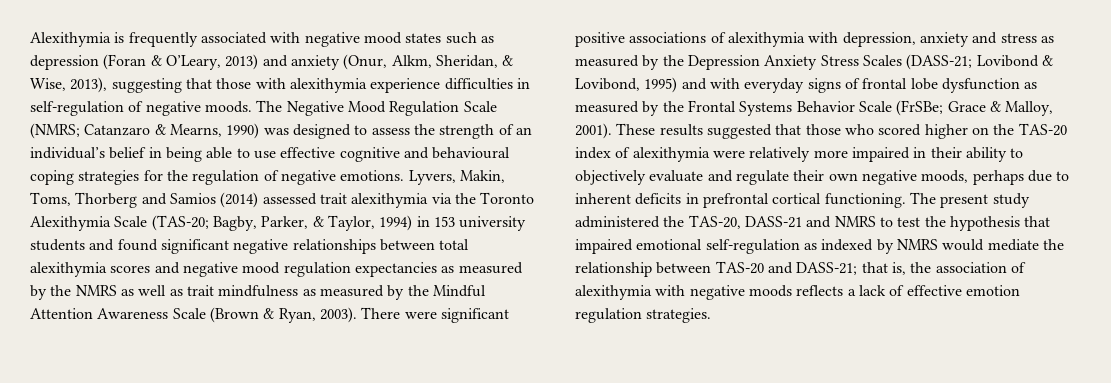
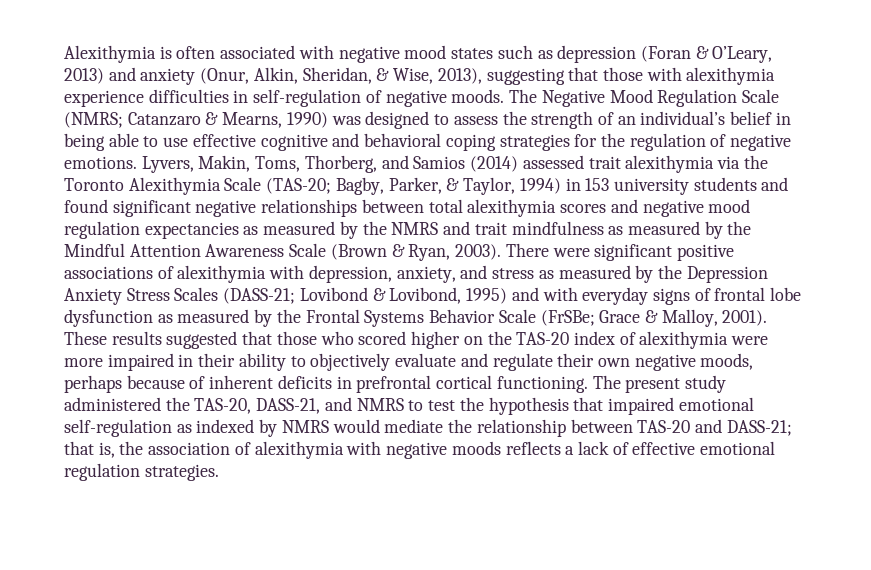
- Alexithymia is frequently associated with negative mood states such as depression (Foran & O’Leary, 2013) and anxiety (Onur, Alkm, Sheridan, & Wise, 2013), suggesting that those with alexithymia experience difficulties in self-regulation of negative moods.
+ Alexithymia is often associated with negative mood states such as depression (Foran & O’Leary, 2013) and anxiety (Onur, Alkin, Sheridan, & Wise, 2013), suggesting that those with alexithymia experience difficulties in self-regulation of negative moods.
- The Negative Mood Regulation Scale (NMRS; Catanzaro & Mearns, 1990) was designed to assess the strength of an individual’s belief in being able to use effective cognitive and behavioural coping strategies for the regulation of negative emotions.
+ The Negative Mood Regulation Scale (NMRS; Catanzaro & Mearns, 1990) was designed to assess the strength of an individual’s belief in being able to use effective cognitive and behavioral coping strategies for the regulation of negative emotions.
- Lyvers, Makin, Toms, Thorberg and Samios (2014) assessed trait alexithymia via the Toronto Alexithymia Scale (TAS-20; Bagby, Parker, & Taylor, 1994) in 153 university students and found significant negative relationships between total alexithymia scores and negative mood regulation expectancies as measured by the NMRS as well as trait mindfulness as measured by the Mindful Attention Awareness Scale (Brown & Ryan, 2003).
+ Lyvers, Makin, Toms, Thorberg, and Samios (2014) assessed trait alexithymia via the Toronto Alexithymia Scale (TAS-20; Bagby, Parker, & Taylor, 1994) in 153 university students and found significant negative relationships between total alexithymia scores and negative mood regulation expectancies as measured by the NMRS and trait mindfulness as measured by the Mindful Attention Awareness Scale (Brown & Ryan, 2003).
- There were significant positive associations of alexithymia with depression, anxiety and stress as measured by the Depression Anxiety Stress Scales (DASS-21; Lovibond & Lovibond, 1995) and with everyday signs of frontal lobe dysfunction as measured by the Frontal Systems Behavior Scale (FrSBe; Grace & Malloy, 2001).
+ There were significant positive associations of alexithymia with depression, anxiety, and stress as measured by the Depression Anxiety Stress Scales (DASS-21; Lovibond & Lovibond, 1995) and with everyday signs of frontal lobe dysfunction as measured by the Frontal Systems Behavior Scale (FrSBe; Grace & Malloy, 2001).
- These results suggested that those who scored higher on the TAS-20 index of alexithymia were relatively more impaired in their ability to objectively evaluate and regulate their own negative moods, perhaps due to inherent deficits in prefrontal cortical functioning.
+ These results suggested that those who scored higher on the TAS-20 index of alexithymia were more impaired in their ability to objectively evaluate and regulate their own negative moods, perhaps because of inherent deficits in prefrontal cortical functioning.
- The present study administered the TAS-20, DASS-21 and NMRS to test the hypothesis that impaired emotional self-regulation as indexed by NMRS would mediate the relationship between TAS-20 and DASS-21; that is, the association of alexithymia with negative moods reflects a lack of effective emotion regulation strategies.
+ The present study administered the TAS-20, DASS-21, and NMRS to test the hypothesis that impaired emotional self-regulation as indexed by NMRS would mediate the relationship between TAS-20 and DASS-21; that is, the association of alexithymia with negative moods reflects a lack of effective emotional regulation strategies.

